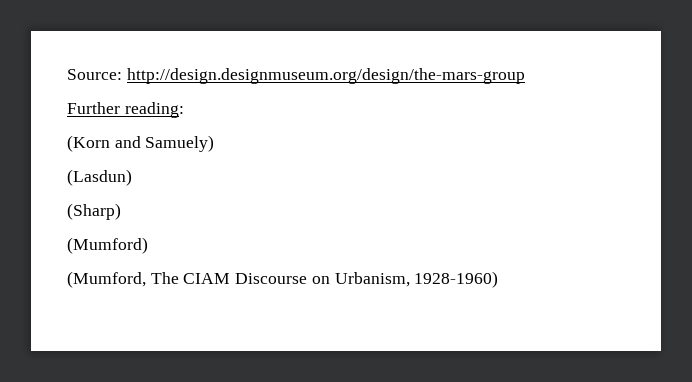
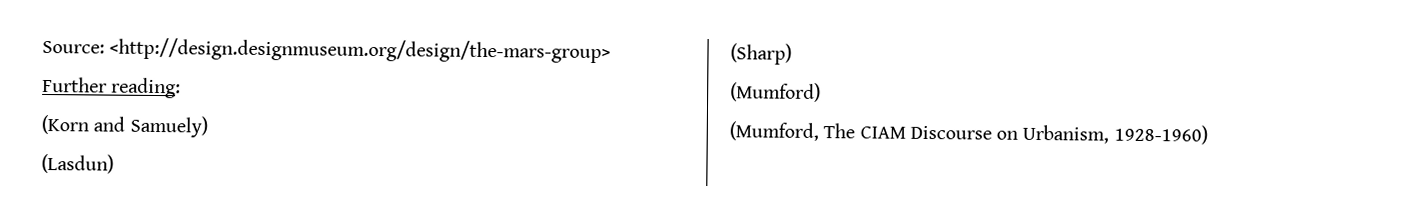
- Source: http://design.designmuseum.org/design/the-mars-group
+ Source: <http://design.designmuseum.org/design/the-mars-group>

